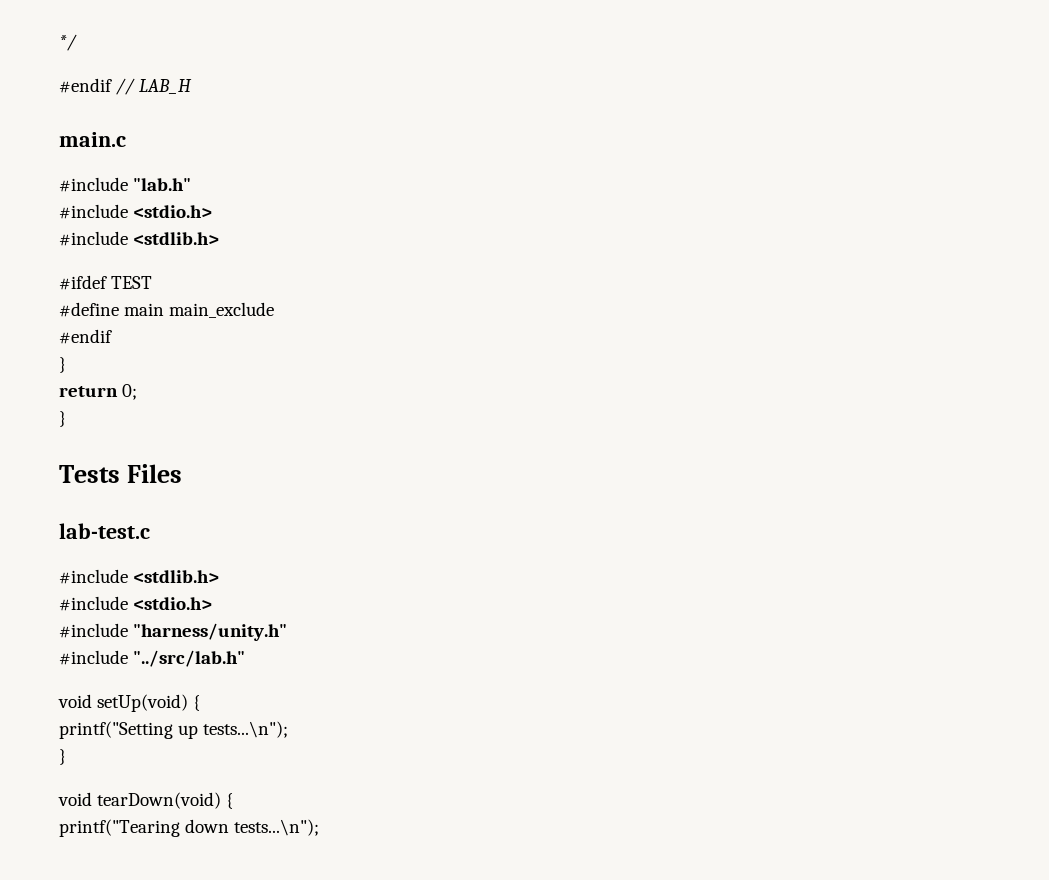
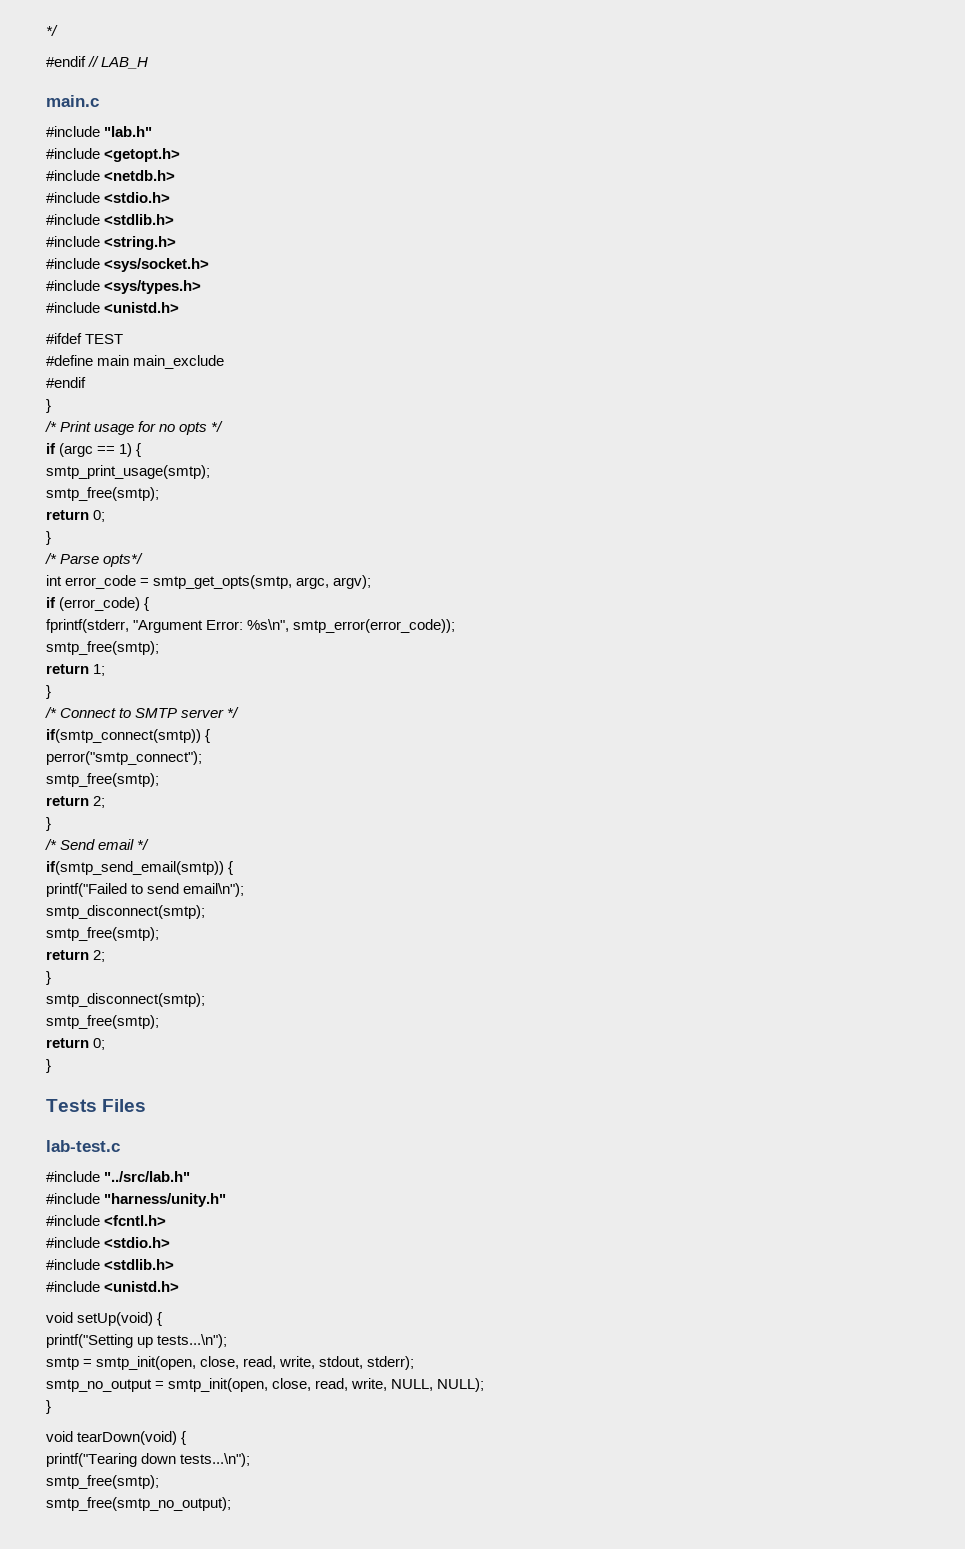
  #include "lab.h"
+ #include <getopt.h>
+ #include <netdb.h>
  #include <stdio.h>
  #include <stdlib.h>
+ #include <string.h>
+ #include <sys/socket.h>
+ #include <sys/types.h>
+ #include <unistd.h>
+ /* Print usage for no opts */
+ if (argc == 1) {
+ smtp_print_usage(smtp);
+ smtp_free(smtp);
+ return 0;
+ }
+ /* Parse opts*/
+ int error_code = smtp_get_opts(smtp, argc, argv);
+ if (error_code) {
+ fprintf(stderr, "Argument Error: %s\n", smtp_error(error_code));
+ smtp_free(smtp);
+ return 1;
+ }
+ /* Connect to SMTP server */
+ if(smtp_connect(smtp)) {
+ perror("smtp_connect");
+ smtp_free(smtp);
+ return 2;
+ }
+ /* Send email */
+ if(smtp_send_email(smtp)) {
+ printf("Failed to send email\n");
+ smtp_disconnect(smtp);
+ smtp_free(smtp);
+ return 2;
+ }
+ smtp_disconnect(smtp);
+ smtp_free(smtp);
  lab-test.c
+ #include "../src/lab.h"
+ #include "harness/unity.h"
+ #include <fcntl.h>
+ #include <stdio.h>
  #include <stdlib.h>
- #include <stdio.h>
- #include "harness/unity.h"
- #include "../src/lab.h"
+ #include <unistd.h>
+ smtp = smtp_init(open, close, read, write, stdout, stderr);
+ smtp_no_output = smtp_init(open, close, read, write, NULL, NULL);
  printf("Tearing down tests...\n");
+ smtp_free(smtp);
+ smtp_free(smtp_no_output);

